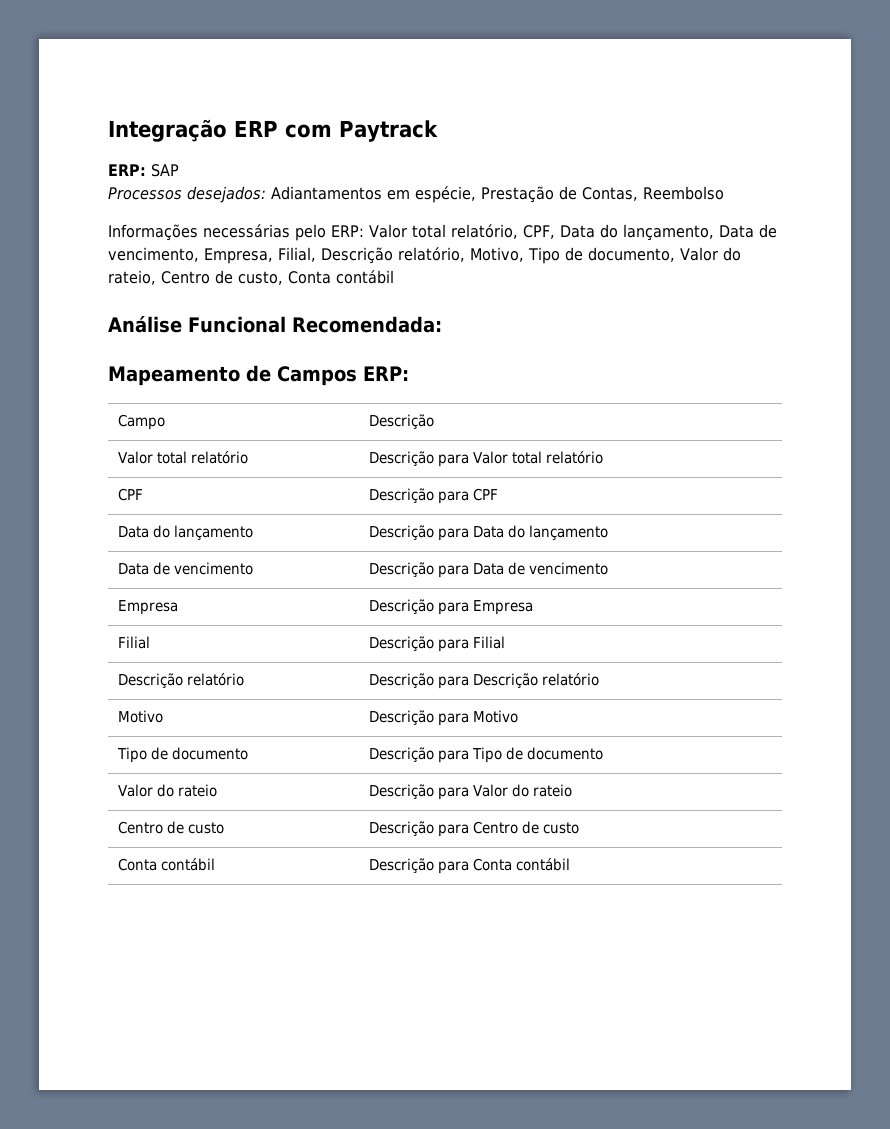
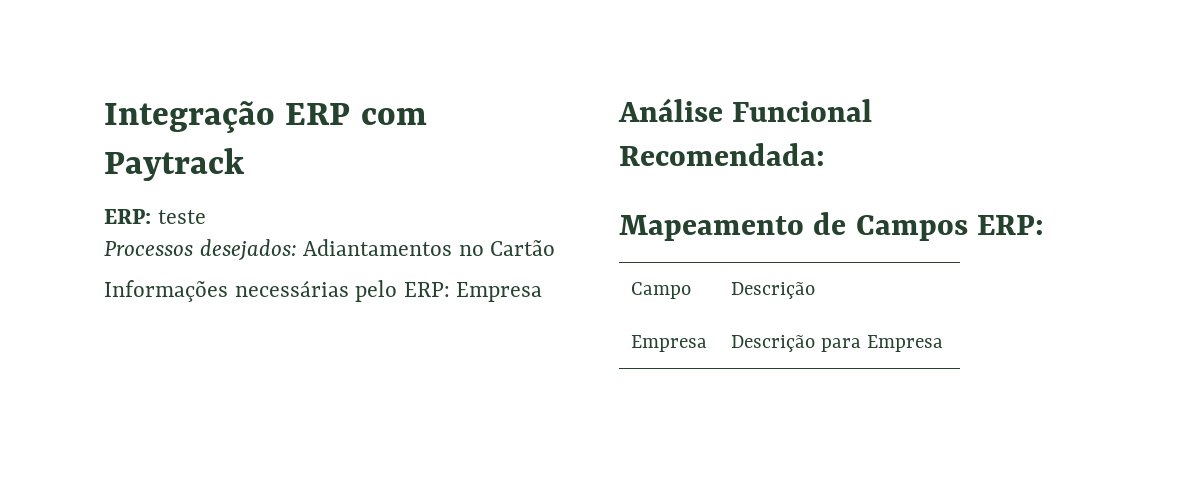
- ERP: SAP
+ ERP: teste
- Processos desejados: Adiantamentos em espécie, Prestação de Contas, Reembolso
- Informações necessárias pelo ERP: Valor total relatório, CPF, Data do lançamento, Data de vencimento, Empresa, Filial, Descrição relatório, Motivo, Tipo de documento, Valor do rateio, Centro de custo, Conta contábil
+ Processos desejados: Adiantamentos no Cartão
+ Informações necessárias pelo ERP: Empresa
- Valor total relatório | Descrição para Valor total relatório
- CPF | Descrição para CPF
- Data do lançamento | Descrição para Data do lançamento
- Data de vencimento | Descrição para Data de vencimento
  Empresa | Descrição para Empresa
- Filial | Descrição para Filial
- Descrição relatório | Descrição para Descrição relatório
- Motivo | Descrição para Motivo
- Tipo de documento | Descrição para Tipo de documento
- Valor do rateio | Descrição para Valor do rateio
- Centro de custo | Descrição para Centro de custo
- Conta contábil | Descrição para Conta contábil

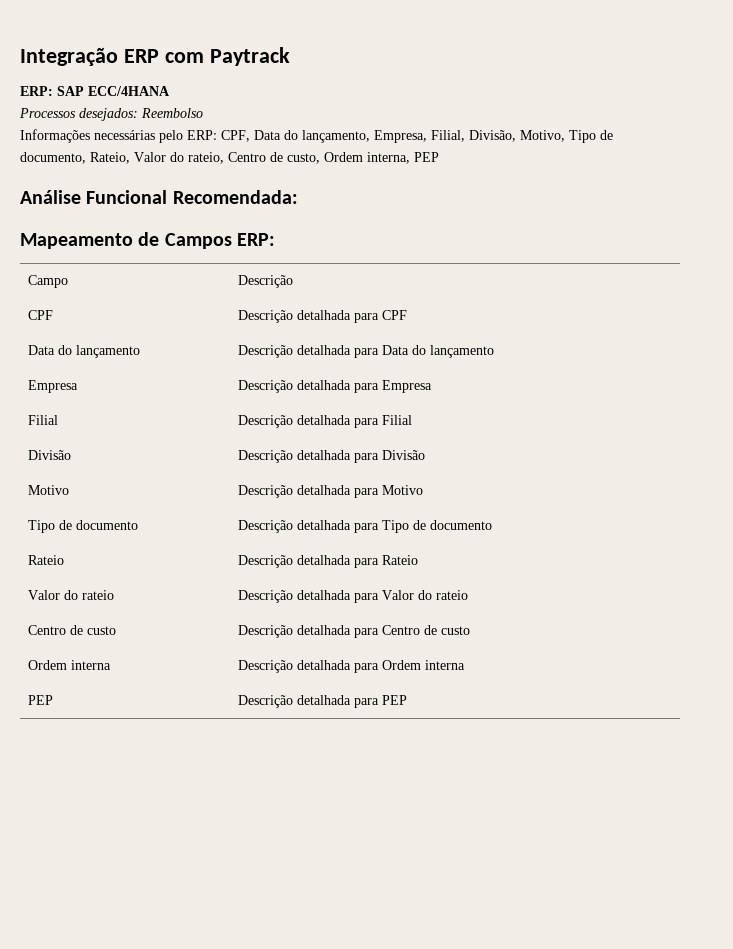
- ERP: teste
+ ERP: SAP ECC/4HANA
- Processos desejados: Adiantamentos no Cartão
+ Processos desejados: Reembolso
- Informações necessárias pelo ERP: Empresa
+ Informações necessárias pelo ERP: CPF, Data do lançamento, Empresa, Filial, Divisão, Motivo, Tipo de documento, Rateio, Valor do rateio, Centro de custo, Ordem interna, PEP
+ CPF | Descrição detalhada para CPF
+ Data do lançamento | Descrição detalhada para Data do lançamento
- Empresa | Descrição para Empresa
+ Empresa | Descrição detalhada para Empresa
+ Filial | Descrição detalhada para Filial
+ Divisão | Descrição detalhada para Divisão
+ Motivo | Descrição detalhada para Motivo
+ Tipo de documento | Descrição detalhada para Tipo de documento
+ Rateio | Descrição detalhada para Rateio
+ Valor do rateio | Descrição detalhada para Valor do rateio
+ Centro de custo | Descrição detalhada para Centro de custo
+ Ordem interna | Descrição detalhada para Ordem interna
+ PEP | Descrição detalhada para PEP

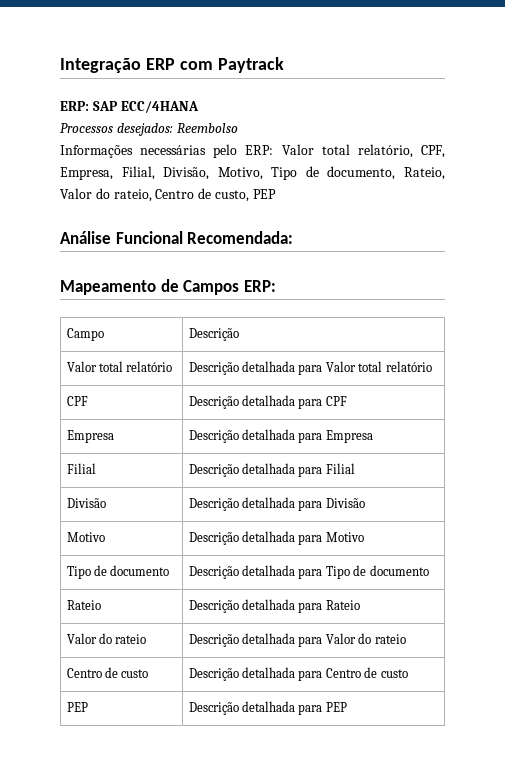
- Informações necessárias pelo ERP: CPF, Data do lançamento, Empresa, Filial, Divisão, Motivo, Tipo de documento, Rateio, Valor do rateio, Centro de custo, Ordem interna, PEP
+ Informações necessárias pelo ERP: Valor total relatório, CPF, Empresa, Filial, Divisão, Motivo, Tipo de documento, Rateio, Valor do rateio, Centro de custo, PEP
+ Valor total relatório | Descrição detalhada para Valor total relatório
- Data do lançamento | Descrição detalhada para Data do lançamento
- Ordem interna | Descrição detalhada para Ordem interna

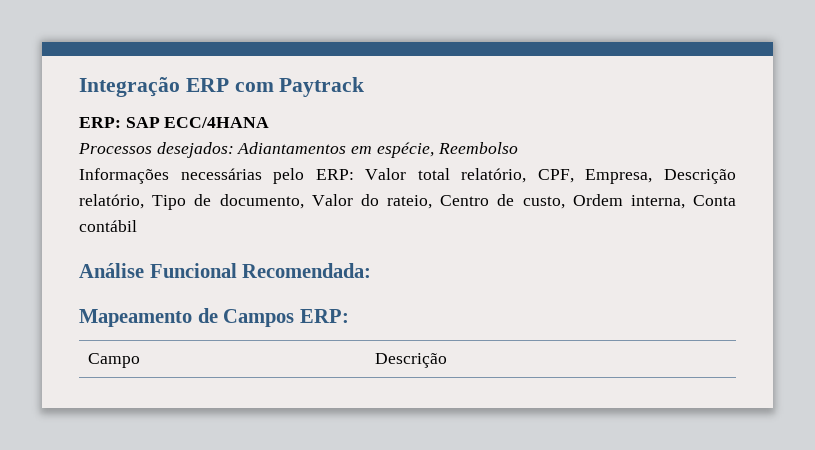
- Processos desejados: Reembolso
+ Processos desejados: Adiantamentos em espécie, Reembolso
- Informações necessárias pelo ERP: Valor total relatório, CPF, Empresa, Filial, Divisão, Motivo, Tipo de documento, Rateio, Valor do rateio, Centro de custo, PEP
+ Informações necessárias pelo ERP: Valor total relatório, CPF, Empresa, Descrição relatório, Tipo de documento, Valor do rateio, Centro de custo, Ordem interna, Conta contábil
- Valor total relatório | Descrição detalhada para Valor total relatório
- CPF | Descrição detalhada para CPF
- Empresa | Descrição detalhada para Empresa
- Filial | Descrição detalhada para Filial
- Divisão | Descrição detalhada para Divisão
- Motivo | Descrição detalhada para Motivo
- Tipo de documento | Descrição detalhada para Tipo de documento
- Rateio | Descrição detalhada para Rateio
- Valor do rateio | Descrição detalhada para Valor do rateio
- Centro de custo | Descrição detalhada para Centro de custo
- PEP | Descrição detalhada para PEP

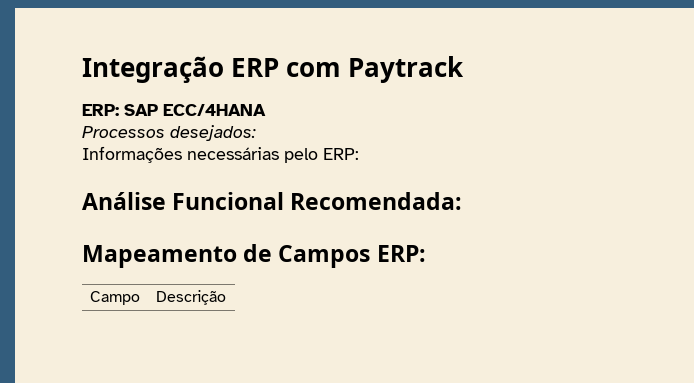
- Processos desejados: Adiantamentos em espécie, Reembolso
+ Processos desejados:
- Informações necessárias pelo ERP: Valor total relatório, CPF, Empresa, Descrição relatório, Tipo de documento, Valor do rateio, Centro de custo, Ordem interna, Conta contábil
+ Informações necessárias pelo ERP:

